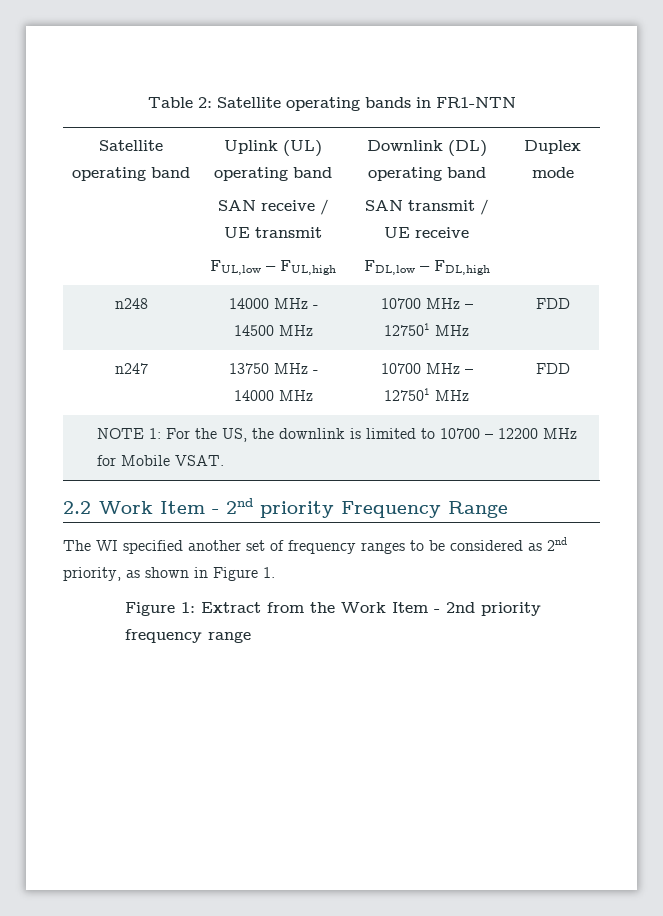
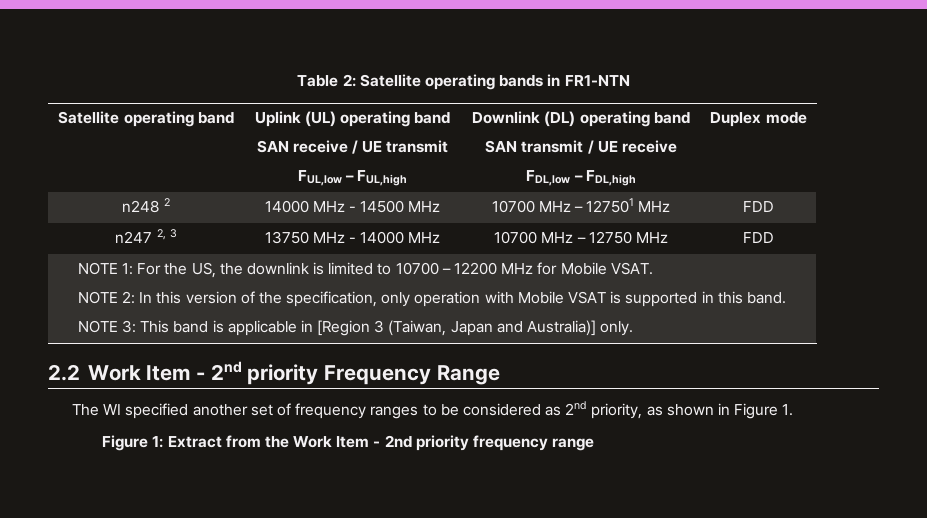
- n248 | 14000 MHz - 14500 MHz | 10700 MHz – 127501 MHz | FDD
+ n248 2 | 14000 MHz - 14500 MHz | 10700 MHz – 127501 MHz | FDD
- n247 | 13750 MHz - 14000 MHz | 10700 MHz – 127501 MHz | FDD
+ n247 2, 3 | 13750 MHz - 14000 MHz | 10700 MHz – 12750 MHz | FDD
+ NOTE 2: In this version of the specification, only operation with Mobile VSAT is supported in this band.
+ NOTE 3: This band is applicable in [Region 3 (Taiwan, Japan and Australia)] only.

